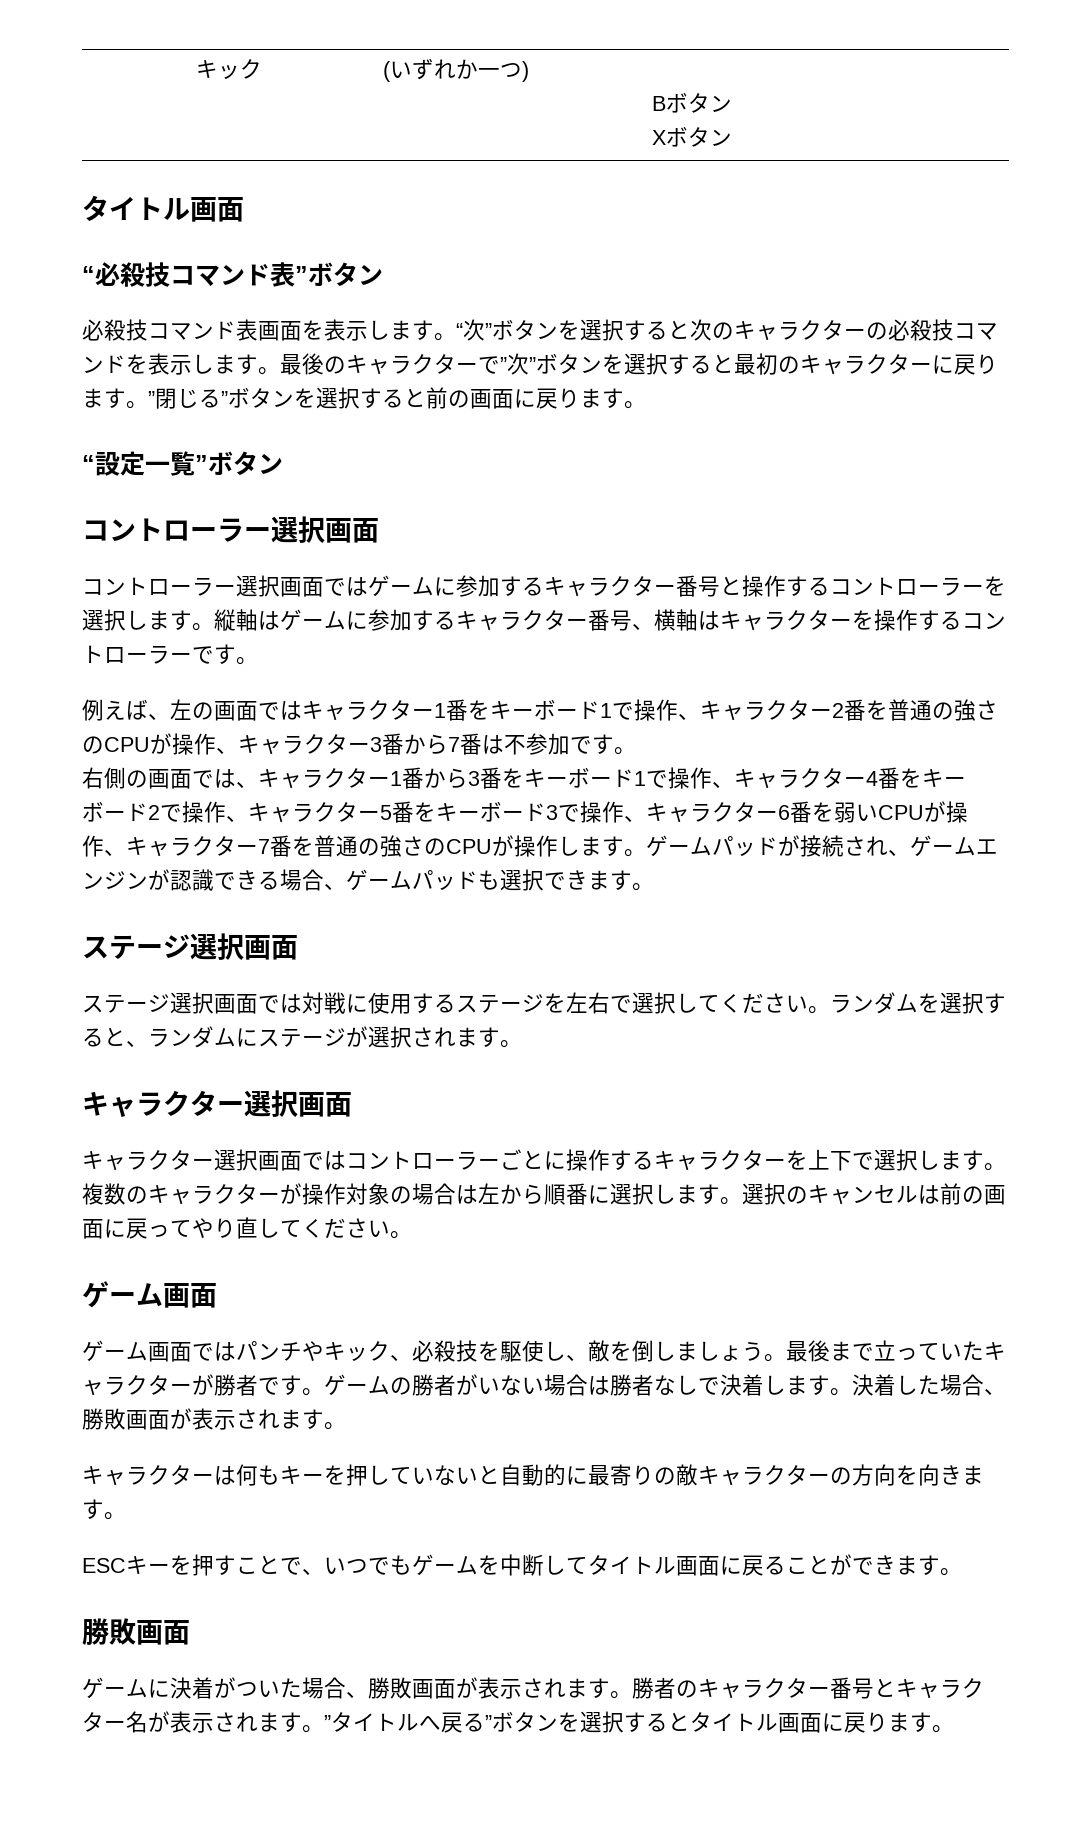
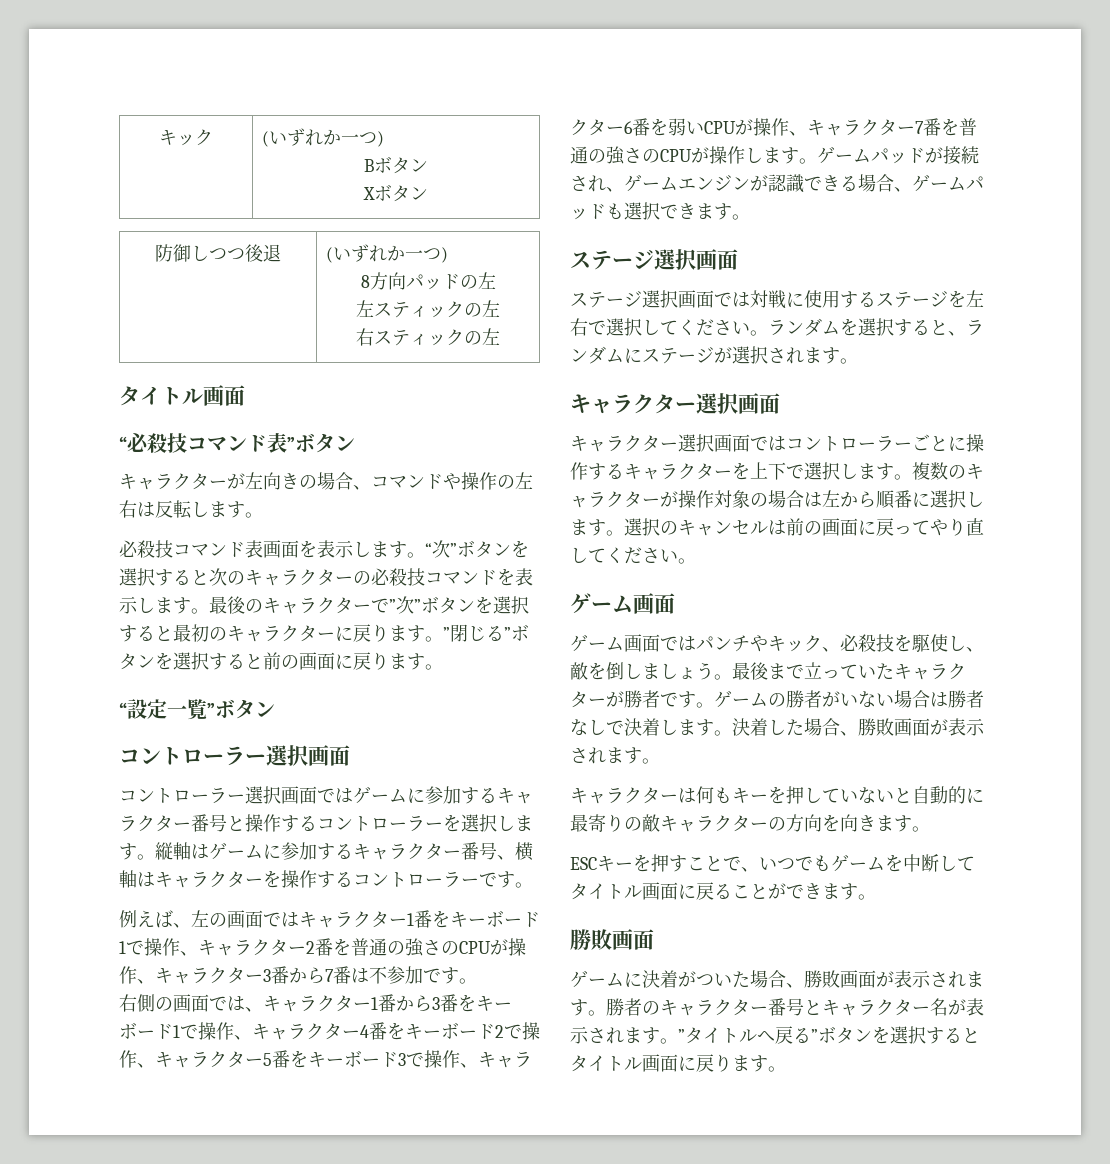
+ 防御しつつ後退 | (いずれか一つ)
+ 8方向パッドの左
+ 左スティックの左
+ 右スティックの左
+ キャラクターが左向きの場合、コマンドや操作の左右は反転します。

